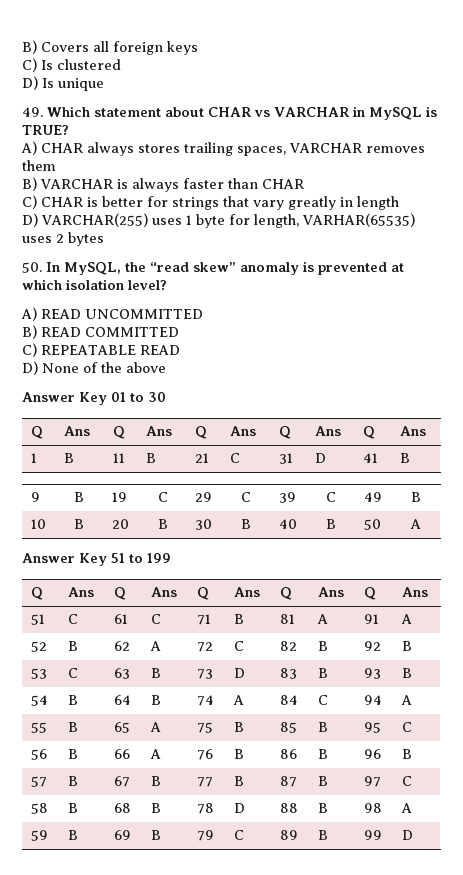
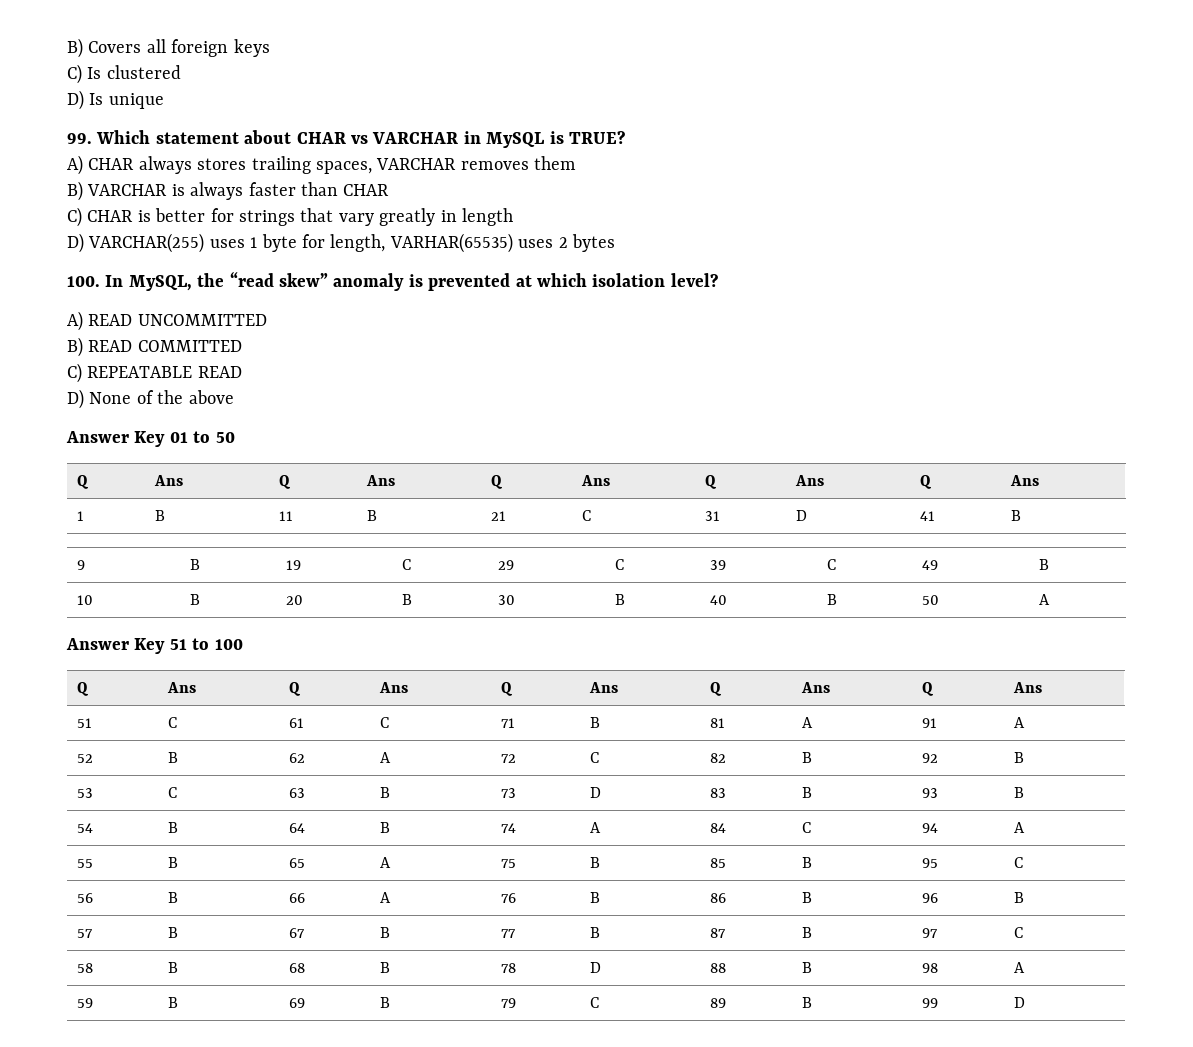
- 49. Which statement about CHAR vs VARCHAR in MySQL is TRUE?
+ 99. Which statement about CHAR vs VARCHAR in MySQL is TRUE?
- 50. In MySQL, the “read skew” anomaly is prevented at which isolation level?
+ 100. In MySQL, the “read skew” anomaly is prevented at which isolation level?
- Answer Key 01 to 30
+ Answer Key 01 to 50
- Answer Key 51 to 199
+ Answer Key 51 to 100

